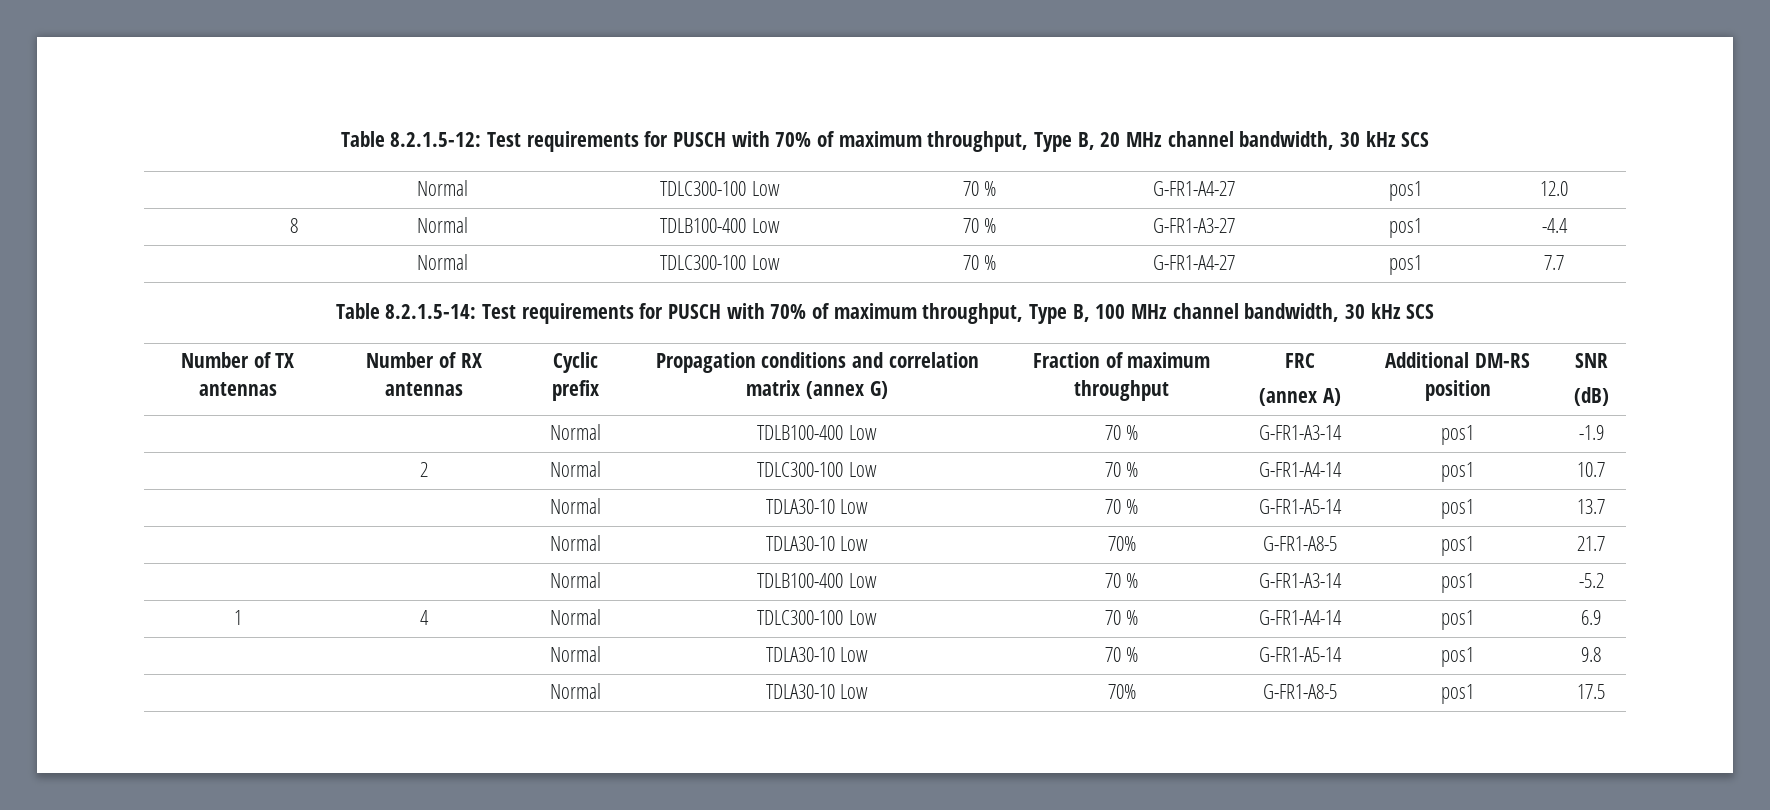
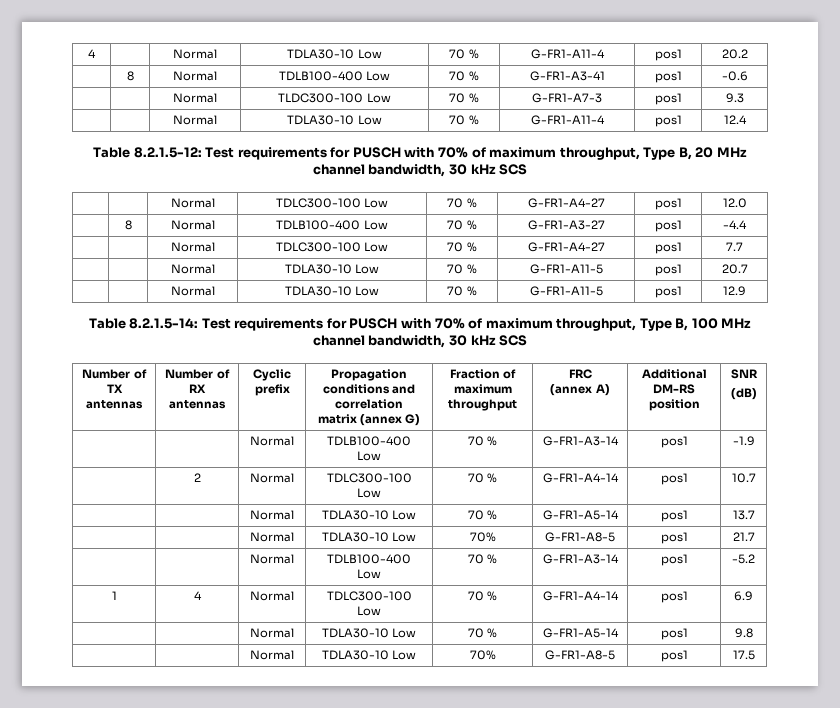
+ 4 | | Normal | TDLA30-10 Low | 70 % | G-FR1-A11-4 | pos1 | 20.2
+ | 8 | Normal | TDLB100-400 Low | 70 % | G-FR1-A3-41 | pos1 | -0.6
+ | | Normal | TLDC300-100 Low | 70 % | G-FR1-A7-3 | pos1 | 9.3
+ | | Normal | TDLA30-10 Low | 70 % | G-FR1-A11-4 | pos1 | 12.4
+ | | Normal | TDLA30-10 Low | 70 % | G-FR1-A11-5 | pos1 | 20.7
+ | | Normal | TDLA30-10 Low | 70 % | G-FR1-A11-5 | pos1 | 12.9

